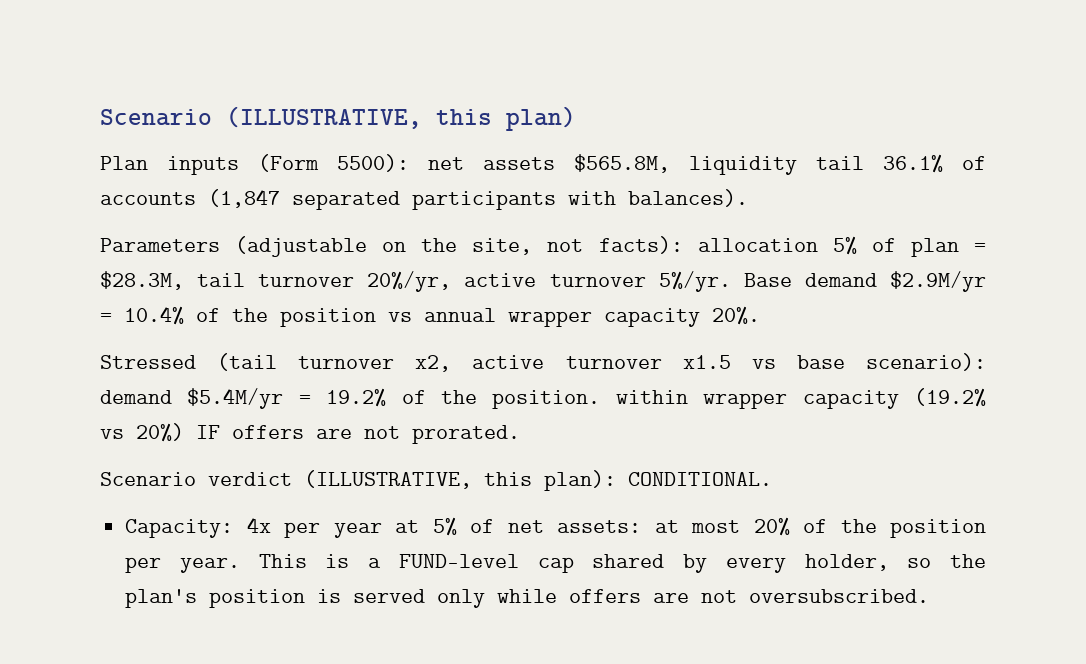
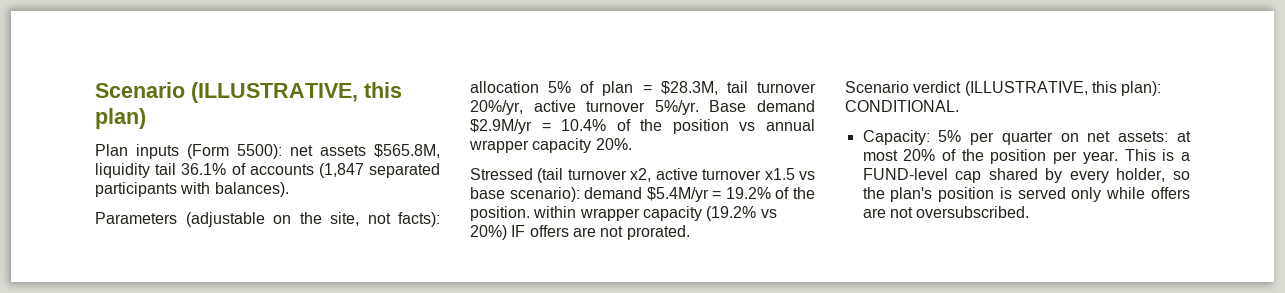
- Capacity: 4x per year at 5% of net assets: at most 20% of the position per year.
+ Capacity: 5% per quarter on net assets: at most 20% of the position per year.

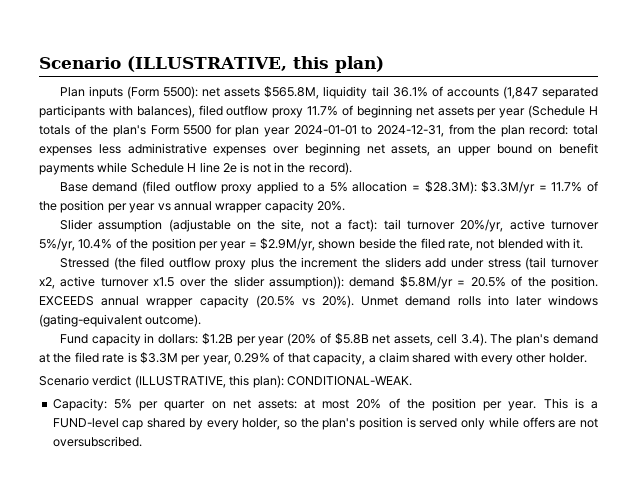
- Plan inputs (Form 5500): net assets $565.8M, liquidity tail 36.1% of accounts (1,847 separated participants with balances).
- Parameters (adjustable on the site, not facts): allocation 5% of plan = $28.3M, tail turnover 20%/yr, active turnover 5%/yr. Base demand $2.9M/yr = 10.4% of the position vs annual wrapper capacity 20%.
+ Plan inputs (Form 5500): net assets $565.8M, liquidity tail 36.1% of accounts (1,847 separated participants with balances), filed outflow proxy 11.7% of beginning net assets per year (Schedule H totals of the plan's Form 5500 for plan year 2024-01-01 to 2024-12-31, from the plan record: total expenses less administrative expenses over beginning net assets, an upper bound on benefit payments while Schedule H line 2e is not in the record).
+ Base demand (filed outflow proxy applied to a 5% allocation = $28.3M): $3.3M/yr = 11.7% of the position per year vs annual wrapper capacity 20%.
- Stressed (tail turnover x2, active turnover x1.5 vs base scenario): demand $5.4M/yr = 19.2% of the position. within wrapper capacity (19.2% vs 20%) IF offers are not prorated.
+ Slider assumption (adjustable on the site, not a fact): tail turnover 20%/yr, active turnover 5%/yr, 10.4% of the position per year = $2.9M/yr, shown beside the filed rate, not blended with it.
+ Stressed (the filed outflow proxy plus the increment the sliders add under stress (tail turnover x2, active turnover x1.5 over the slider assumption)): demand $5.8M/yr = 20.5% of the position. EXCEEDS annual wrapper capacity (20.5% vs 20%). Unmet demand rolls into later windows (gating-equivalent outcome).
+ Fund capacity in dollars: $1.2B per year (20% of $5.8B net assets, cell 3.4). The plan's demand at the filed rate is $3.3M per year, 0.29% of that capacity, a claim shared with every other holder.
- Scenario verdict (ILLUSTRATIVE, this plan): CONDITIONAL.
+ Scenario verdict (ILLUSTRATIVE, this plan): CONDITIONAL-WEAK.

